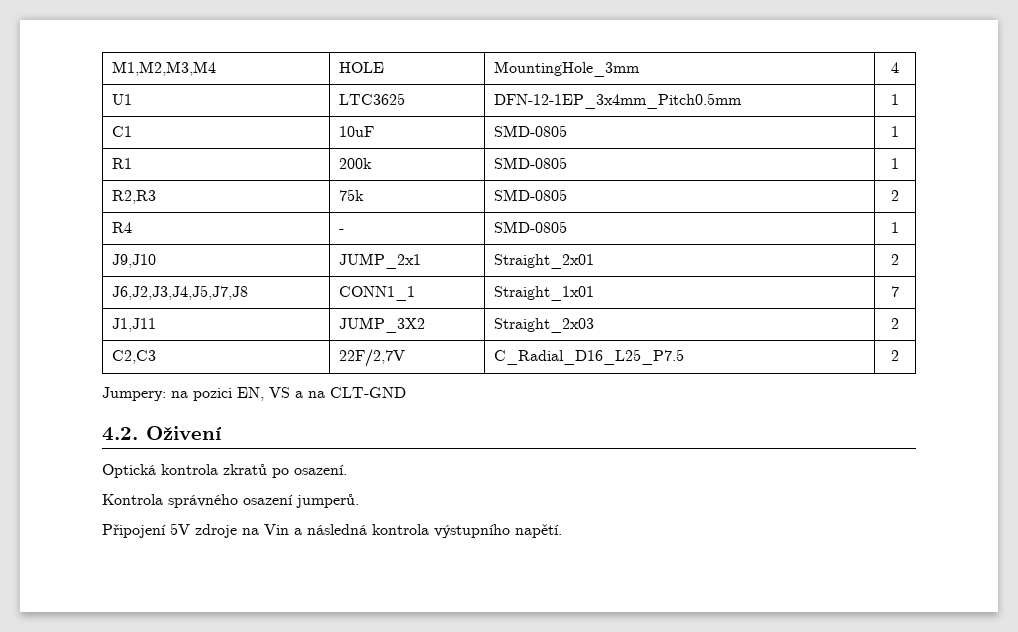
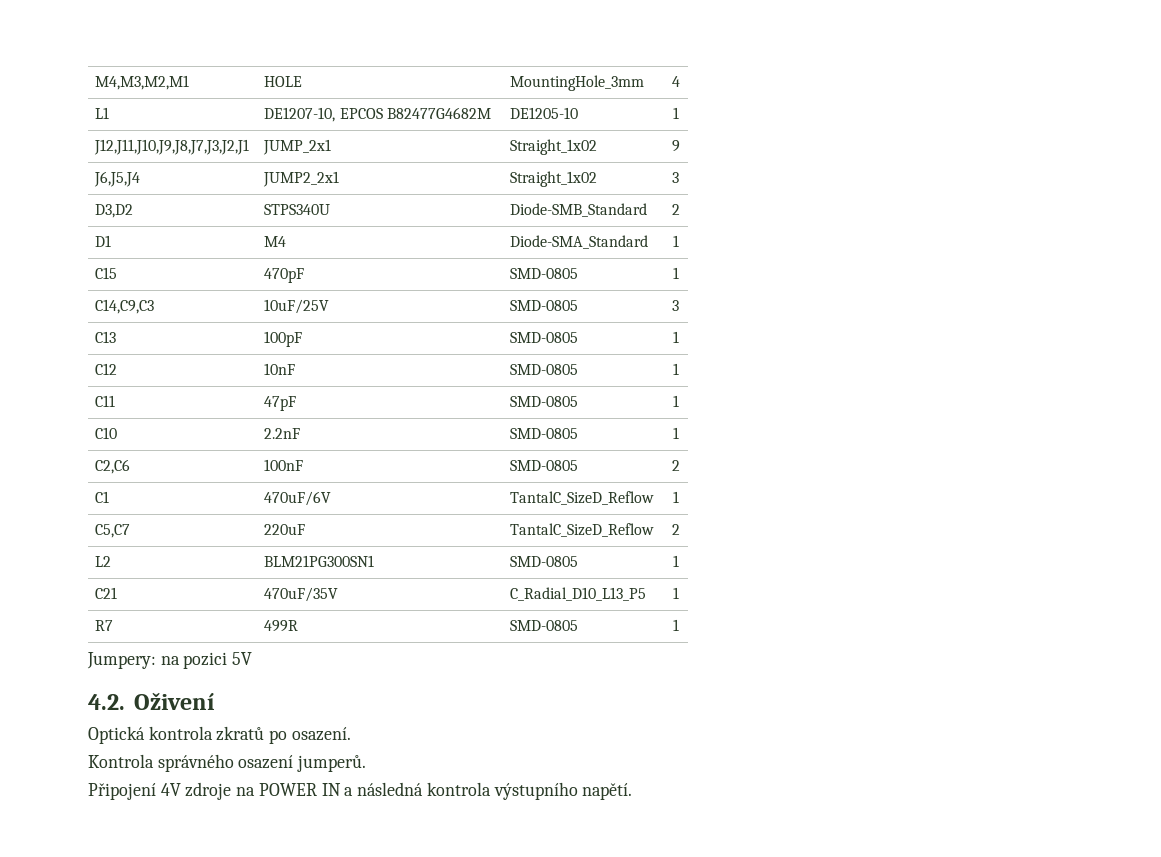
- M1,M2,M3,M4 | HOLE | MountingHole_3mm | 4
+ M4,M3,M2,M1 | HOLE | MountingHole_3mm | 4
- U1 | LTC3625 | DFN-12-1EP_3x4mm_Pitch0.5mm | 1
- C1 | 10uF | SMD-0805 | 1
- R1 | 200k | SMD-0805 | 1
- R2,R3 | 75k | SMD-0805 | 2
- R4 | - | SMD-0805 | 1
- J9,J10 | JUMP_2x1 | Straight_2x01 | 2
- J6,J2,J3,J4,J5,J7,J8 | CONN1_1 | Straight_1x01 | 7
- J1,J11 | JUMP_3X2 | Straight_2x03 | 2
- C2,C3 | 22F/2,7V | C_Radial_D16_L25_P7.5 | 2
- Jumpery: na pozici EN, VS a na CLT-GND
+ L1 | DE1207-10, EPCOS B82477G4682M | DE1205-10 | 1
+ J12,J11,J10,J9,J8,J7,J3,J2,J1 | JUMP_2x1 | Straight_1x02 | 9
+ J6,J5,J4 | JUMP2_2x1 | Straight_1x02 | 3
+ D3,D2 | STPS340U | Diode-SMB_Standard | 2
+ D1 | M4 | Diode-SMA_Standard | 1
+ C15 | 470pF | SMD-0805 | 1
+ C14,C9,C3 | 10uF/25V | SMD-0805 | 3
+ C13 | 100pF | SMD-0805 | 1
+ C12 | 10nF | SMD-0805 | 1
+ C11 | 47pF | SMD-0805 | 1
+ C10 | 2.2nF | SMD-0805 | 1
+ C2,C6 | 100nF | SMD-0805 | 2
+ C1 | 470uF/6V | TantalC_SizeD_Reflow | 1
+ C5,C7 | 220uF | TantalC_SizeD_Reflow | 2
+ L2 | BLM21PG300SN1 | SMD-0805 | 1
+ C21 | 470uF/35V | C_Radial_D10_L13_P5 | 1
+ R7 | 499R | SMD-0805 | 1
+ Jumpery: na pozici 5V
- Připojení 5V zdroje na Vin a následná kontrola výstupního napětí.
+ Připojení 4V zdroje na POWER IN a následná kontrola výstupního napětí.

